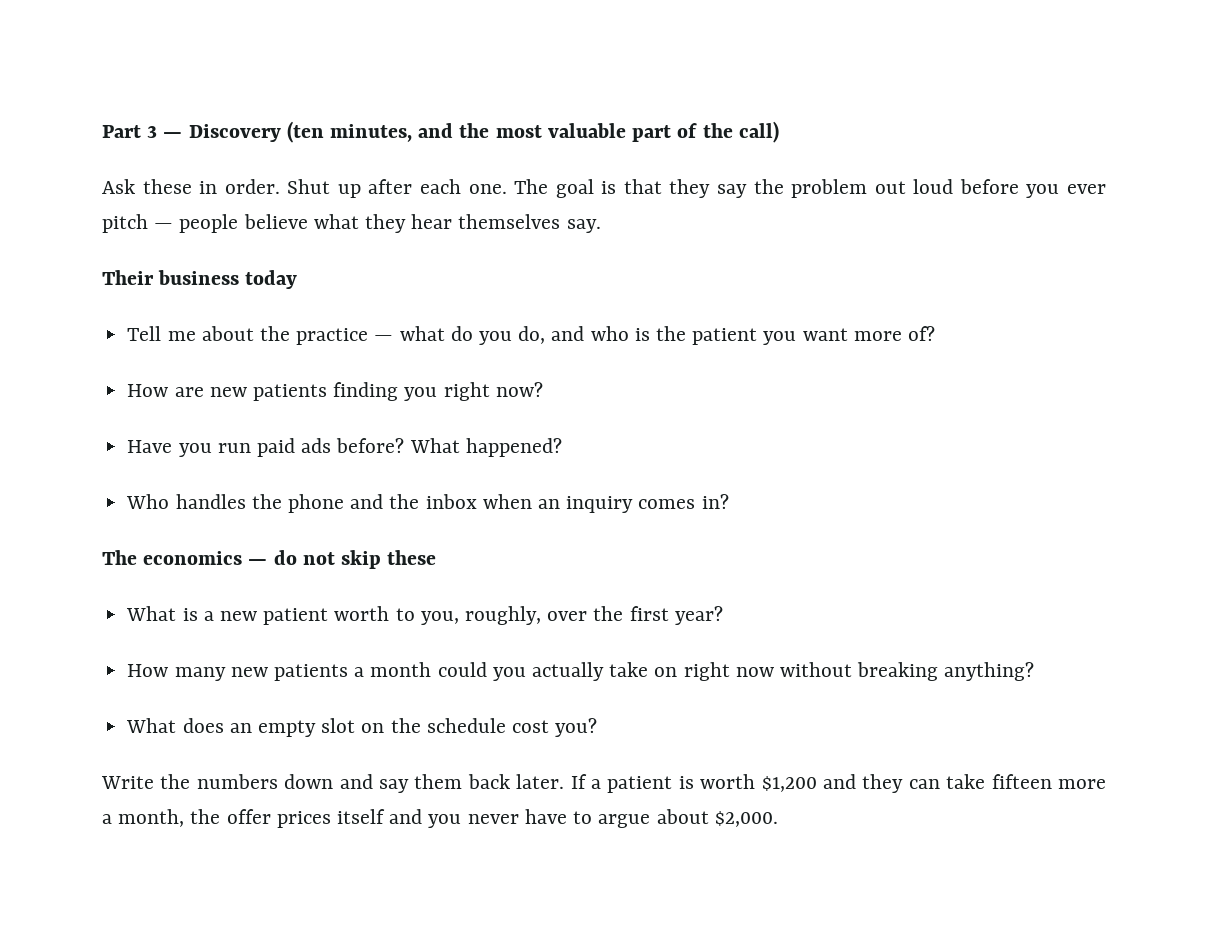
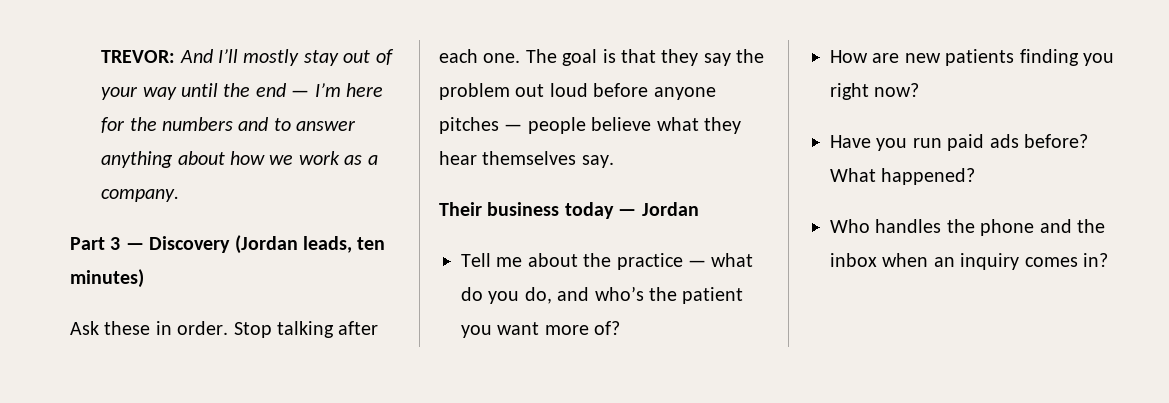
- Part 3 — Discovery (ten minutes, and the most valuable part of the call)
+ TREVOR: And I’ll mostly stay out of your way until the end — I’m here for the numbers and to answer anything about how we work as a company.
+ Part 3 — Discovery (Jordan leads, ten minutes)
- Shut up after each one.
+ Stop talking after each one.
- The goal is that they say the problem out loud before you ever pitch — people believe what they hear themselves say.
+ The goal is that they say the problem out loud before anyone pitches — people believe what they hear themselves say.
- Their business today
+ Their business today — Jordan
- Tell me about the practice — what do you do, and who is the patient you want more of?
+ Tell me about the practice — what do you do, and who’s the patient you want more of?
- The economics — do not skip these
- What is a new patient worth to you, roughly, over the first year?
- How many new patients a month could you actually take on right now without breaking anything?
- What does an empty slot on the schedule cost you?
- Write the numbers down and say them back later. If a patient is worth $1,200 and they can take fifteen more a month, the offer prices itself and you never have to argue about $2,000.

